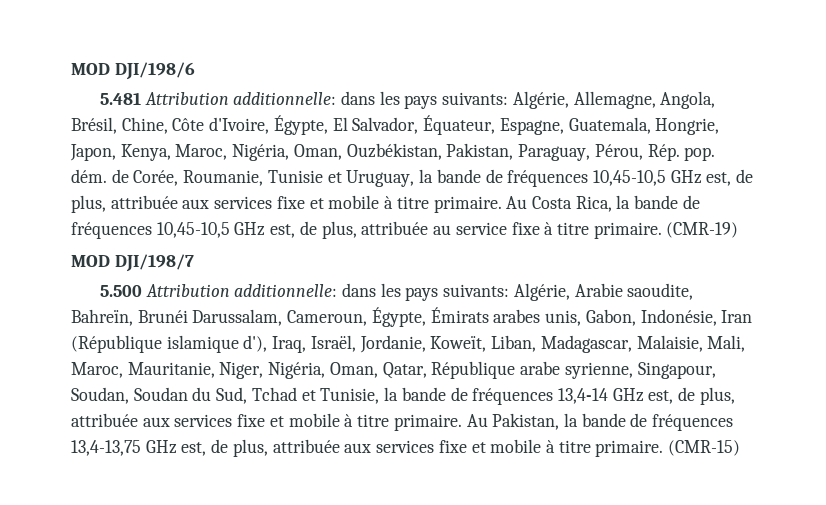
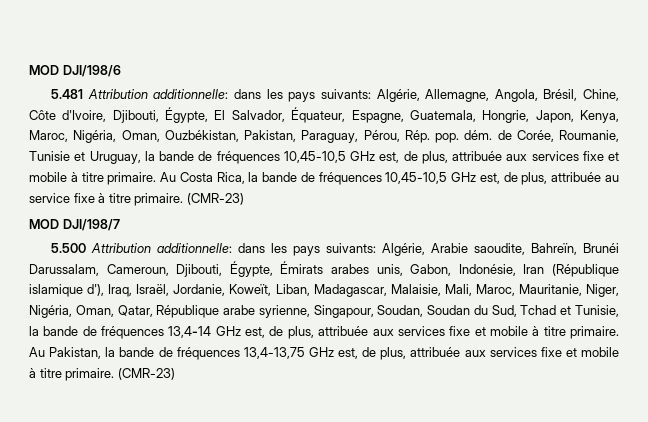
- 5.481 Attribution additionnelle: dans les pays suivants: Algérie, Allemagne, Angola, Brésil, Chine, Côte d'Ivoire, Égypte, El Salvador, Équateur, Espagne, Guatemala, Hongrie, Japon, Kenya, Maroc, Nigéria, Oman, Ouzbékistan, Pakistan, Paraguay, Pérou, Rép. pop. dém. de Corée, Roumanie, Tunisie et Uruguay, la bande de fréquences 10,45-10,5 GHz est, de plus, attribuée aux services fixe et mobile à titre primaire.
+ 5.481 Attribution additionnelle: dans les pays suivants: Algérie, Allemagne, Angola, Brésil, Chine, Côte d'Ivoire, Djibouti, Égypte, El Salvador, Équateur, Espagne, Guatemala, Hongrie, Japon, Kenya, Maroc, Nigéria, Oman, Ouzbékistan, Pakistan, Paraguay, Pérou, Rép. pop. dém. de Corée, Roumanie, Tunisie et Uruguay, la bande de fréquences 10,45-10,5 GHz est, de plus, attribuée aux services fixe et mobile à titre primaire.
- Au Costa Rica, la bande de fréquences 10,45-10,5 GHz est, de plus, attribuée au service fixe à titre primaire. (CMR-19)
+ Au Costa Rica, la bande de fréquences 10,45-10,5 GHz est, de plus, attribuée au service fixe à titre primaire. (CMR-23)
- Algérie, Arabie saoudite, Bahreïn, Brunéi Darussalam, Cameroun, Égypte, Émirats arabes unis, Gabon, Indonésie, Iran (République islamique d'), Iraq, Israël, Jordanie, Koweït, Liban, Madagascar, Malaisie, Mali, Maroc, Mauritanie, Niger, Nigéria, Oman, Qatar, République arabe syrienne, Singapour, Soudan, Soudan du Sud, Tchad et Tunisie, la bande de fréquences 13,4-14 GHz est, de plus, attribuée aux services fixe et mobile à titre primaire.
+ Algérie, Arabie saoudite, Bahreïn, Brunéi Darussalam, Cameroun, Djibouti, Égypte, Émirats arabes unis, Gabon, Indonésie, Iran (République islamique d'), Iraq, Israël, Jordanie, Koweït, Liban, Madagascar, Malaisie, Mali, Maroc, Mauritanie, Niger, Nigéria, Oman, Qatar, République arabe syrienne, Singapour, Soudan, Soudan du Sud, Tchad et Tunisie, la bande de fréquences 13,4-14 GHz est, de plus, attribuée aux services fixe et mobile à titre primaire.
- Au Pakistan, la bande de fréquences 13,4-13,75 GHz est, de plus, attribuée aux services fixe et mobile à titre primaire. (CMR-15)
+ Au Pakistan, la bande de fréquences 13,4-13,75 GHz est, de plus, attribuée aux services fixe et mobile à titre primaire. (CMR-23)

